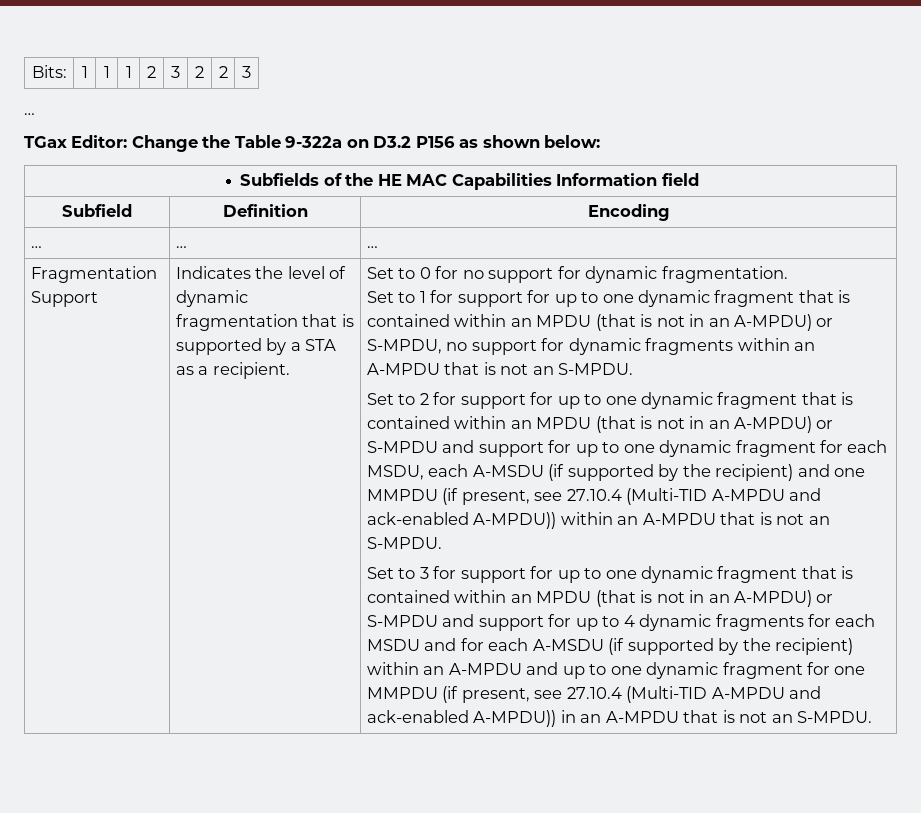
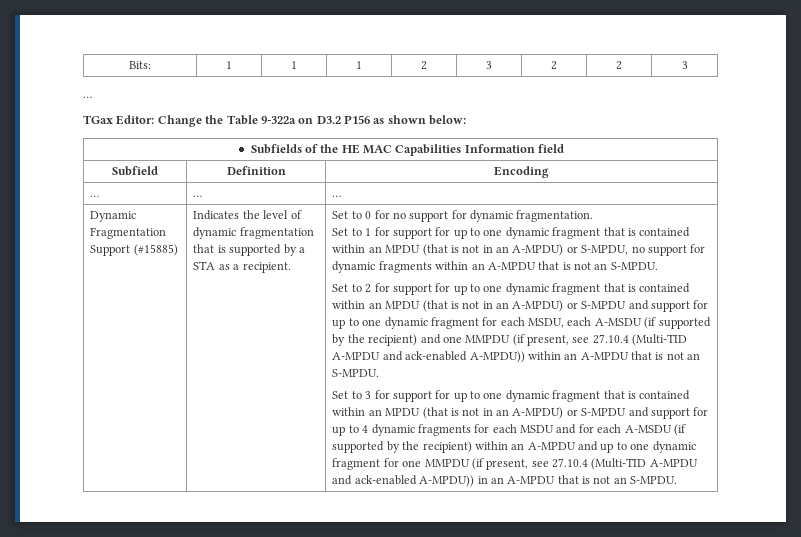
- Fragmentation Support
+ Dynamic Fragmentation Support (#15885)

